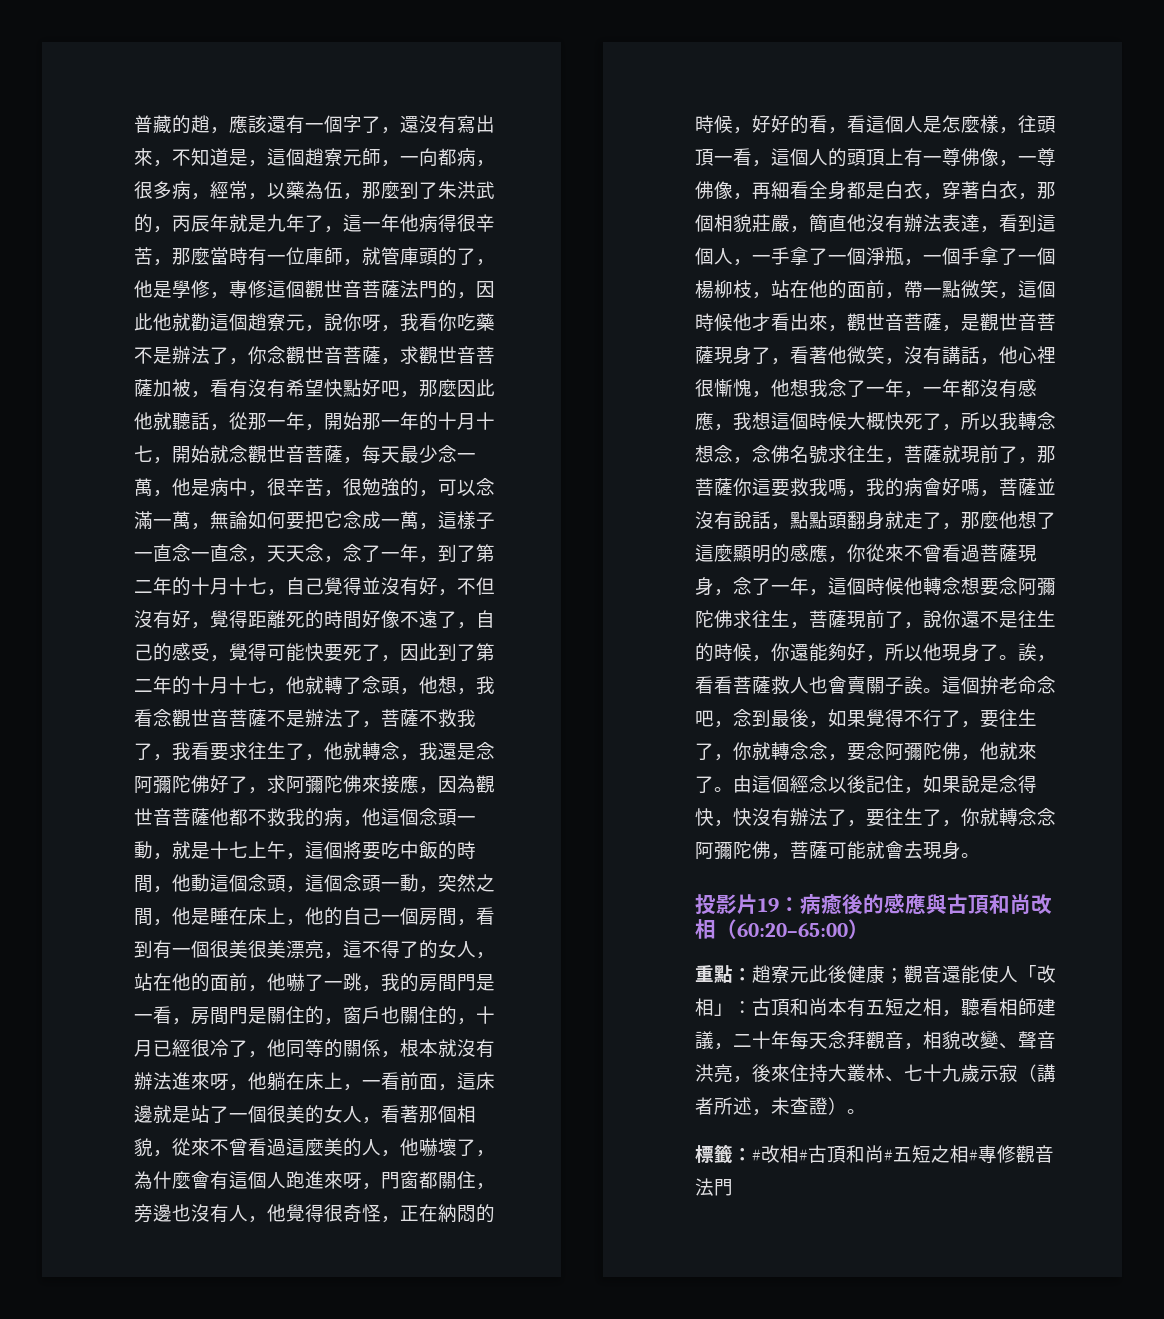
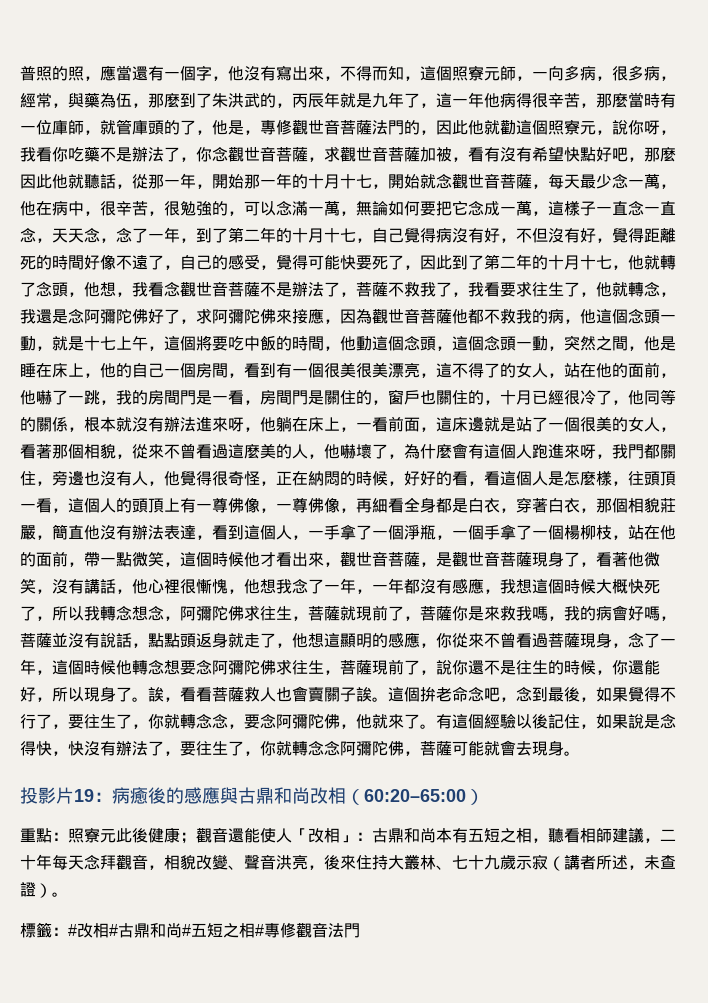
- 普藏的趙，應該還有一個字了，還沒有寫出來，不知道是，這個趙寮元師，一向都病，很多病，經常，以藥為伍，那麼到了朱洪武的，丙辰年就是九年了，這一年他病得很辛苦，那麼當時有一位庫師，就管庫頭的了，他是學修，專修這個觀世音菩薩法門的，因此他就勸這個趙寮元，說你呀，我看你吃藥不是辦法了，你念觀世音菩薩，求觀世音菩薩加被，看有沒有希望快點好吧，那麼因此他就聽話，從那一年，開始那一年的十月十七，開始就念觀世音菩薩，每天最少念一萬，他是病中，很辛苦，很勉強的，可以念滿一萬，無論如何要把它念成一萬，這樣子一直念一直念，天天念，念了一年，到了第二年的十月十七，自己覺得並沒有好，不但沒有好，覺得距離死的時間好像不遠了，自己的感受，覺得可能快要死了，因此到了第二年的十月十七，他就轉了念頭，他想，我看念觀世音菩薩不是辦法了，菩薩不救我了，我看要求往生了，他就轉念，我還是念阿彌陀佛好了，求阿彌陀佛來接應，因為觀世音菩薩他都不救我的病，他這個念頭一動，就是十七上午，這個將要吃中飯的時間，他動這個念頭，這個念頭一動，突然之間，他是睡在床上，他的自己一個房間，看到有一個很美很美漂亮，這不得了的女人，站在他的面前，他嚇了一跳，我的房間門是一看，房間門是關住的，窗戶也關住的，十月已經很冷了，他同等的關係，根本就沒有辦法進來呀，他躺在床上，一看前面，這床邊就是站了一個很美的女人，看著那個相貌，從來不曾看過這麼美的人，他嚇壞了，為什麼會有這個人跑進來呀，門窗都關住，旁邊也沒有人，他覺得很奇怪，正在納悶的時候，好好的看，看這個人是怎麼樣，往頭頂一看，這個人的頭頂上有一尊佛像，一尊佛像，再細看全身都是白衣，穿著白衣，那個相貌莊嚴，簡直他沒有辦法表達，看到這個人，一手拿了一個淨瓶，一個手拿了一個楊柳枝，站在他的面前，帶一點微笑，這個時候他才看出來，觀世音菩薩，是觀世音菩薩現身了，看著他微笑，沒有講話，他心裡很慚愧，他想我念了一年，一年都沒有感應，我想這個時候大概快死了，所以我轉念想念，念佛名號求往生，菩薩就現前了，那菩薩你這要救我嗎，我的病會好嗎，菩薩並沒有說話，點點頭翻身就走了，那麼他想了這麼顯明的感應，你從來不曾看過菩薩現身，念了一年，這個時候他轉念想要念阿彌陀佛求往生，菩薩現前了，說你還不是往生的時候，你還能夠好，所以他現身了。
+ 普照的照，應當還有一個字，他沒有寫出來，不得而知，這個照寮元師，一向多病，很多病，經常，與藥為伍，那麼到了朱洪武的，丙辰年就是九年了，這一年他病得很辛苦，那麼當時有一位庫師，就管庫頭的了，他是，專修觀世音菩薩法門的，因此他就勸這個照寮元，說你呀，我看你吃藥不是辦法了，你念觀世音菩薩，求觀世音菩薩加被，看有沒有希望快點好吧，那麼因此他就聽話，從那一年，開始那一年的十月十七，開始就念觀世音菩薩，每天最少念一萬，他在病中，很辛苦，很勉強的，可以念滿一萬，無論如何要把它念成一萬，這樣子一直念一直念，天天念，念了一年，到了第二年的十月十七，自己覺得病沒有好，不但沒有好，覺得距離死的時間好像不遠了，自己的感受，覺得可能快要死了，因此到了第二年的十月十七，他就轉了念頭，他想，我看念觀世音菩薩不是辦法了，菩薩不救我了，我看要求往生了，他就轉念，我還是念阿彌陀佛好了，求阿彌陀佛來接應，因為觀世音菩薩他都不救我的病，他這個念頭一動，就是十七上午，這個將要吃中飯的時間，他動這個念頭，這個念頭一動，突然之間，他是睡在床上，他的自己一個房間，看到有一個很美很美漂亮，這不得了的女人，站在他的面前，他嚇了一跳，我的房間門是一看，房間門是關住的，窗戶也關住的，十月已經很冷了，他同等的關係，根本就沒有辦法進來呀，他躺在床上，一看前面，這床邊就是站了一個很美的女人，看著那個相貌，從來不曾看過這麼美的人，他嚇壞了，為什麼會有這個人跑進來呀，我門都關住，旁邊也沒有人，他覺得很奇怪，正在納悶的時候，好好的看，看這個人是怎麼樣，往頭頂一看，這個人的頭頂上有一尊佛像，一尊佛像，再細看全身都是白衣，穿著白衣，那個相貌莊嚴，簡直他沒有辦法表達，看到這個人，一手拿了一個淨瓶，一個手拿了一個楊柳枝，站在他的面前，帶一點微笑，這個時候他才看出來，觀世音菩薩，是觀世音菩薩現身了，看著他微笑，沒有講話，他心裡很慚愧，他想我念了一年，一年都沒有感應，我想這個時候大概快死了，所以我轉念想念，阿彌陀佛求往生，菩薩就現前了，菩薩你是來救我嗎，我的病會好嗎，菩薩並沒有說話，點點頭返身就走了，他想這顯明的感應，你從來不曾看過菩薩現身，念了一年，這個時候他轉念想要念阿彌陀佛求往生，菩薩現前了，說你還不是往生的時候，你還能好，所以現身了。
- 由這個經念以後記住，如果說是念得快，快沒有辦法了，要往生了，你就轉念念阿彌陀佛，菩薩可能就會去現身。
+ 有這個經驗以後記住，如果說是念得快，快沒有辦法了，要往生了，你就轉念念阿彌陀佛，菩薩可能就會去現身。
- 投影片19：病癒後的感應與古頂和尚改相（60:20–65:00）
+ 投影片19：病癒後的感應與古鼎和尚改相（60:20–65:00）
- 重點：趙寮元此後健康；觀音還能使人「改相」：古頂和尚本有五短之相，聽看相師建議，二十年每天念拜觀音，相貌改變、聲音洪亮，後來住持大叢林、七十九歲示寂（講者所述，未查證）。
+ 重點：照寮元此後健康；觀音還能使人「改相」：古鼎和尚本有五短之相，聽看相師建議，二十年每天念拜觀音，相貌改變、聲音洪亮，後來住持大叢林、七十九歲示寂（講者所述，未查證）。
- 標籤：#改相#古頂和尚#五短之相#專修觀音法門
+ 標籤：#改相#古鼎和尚#五短之相#專修觀音法門

